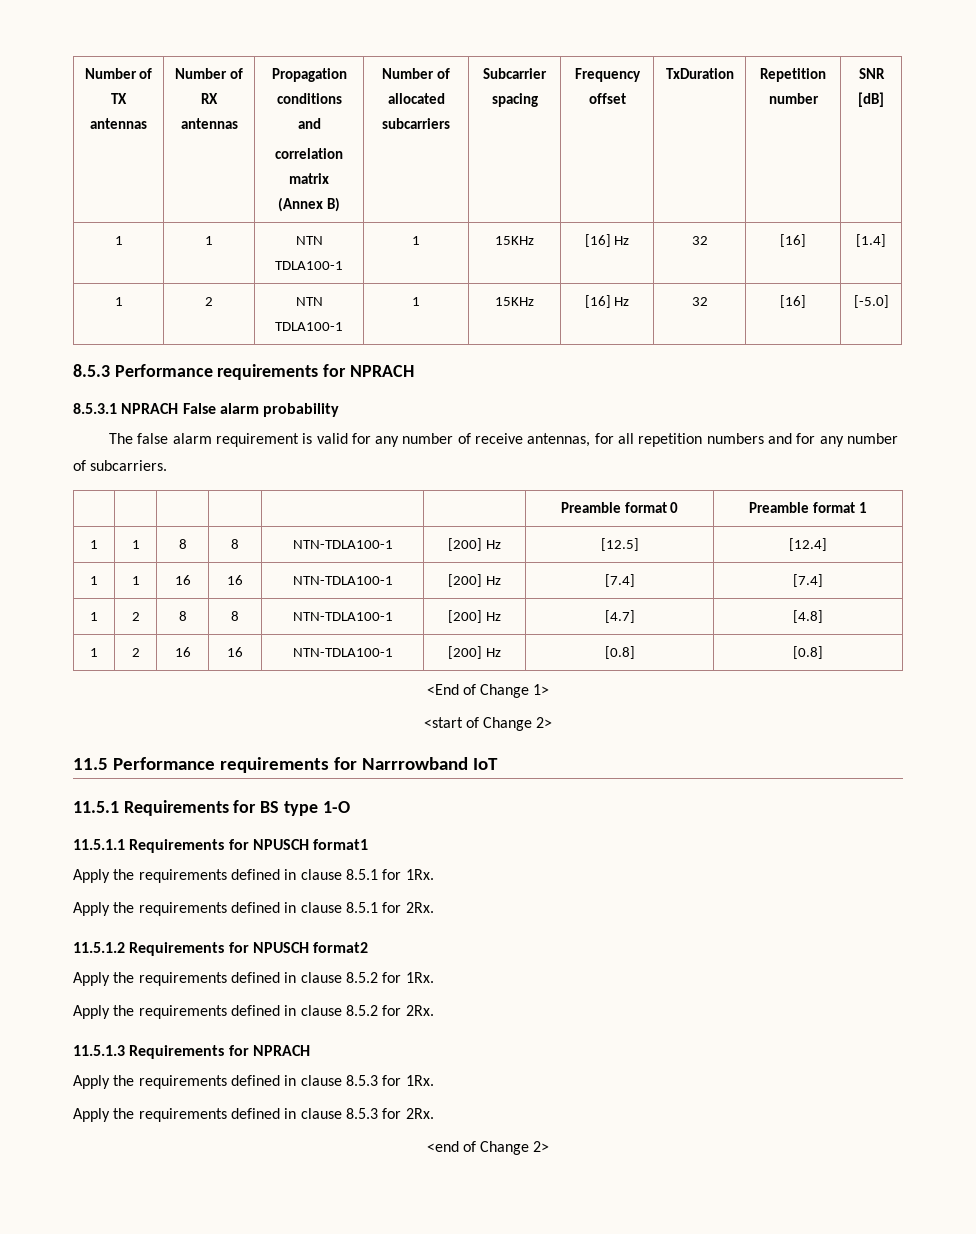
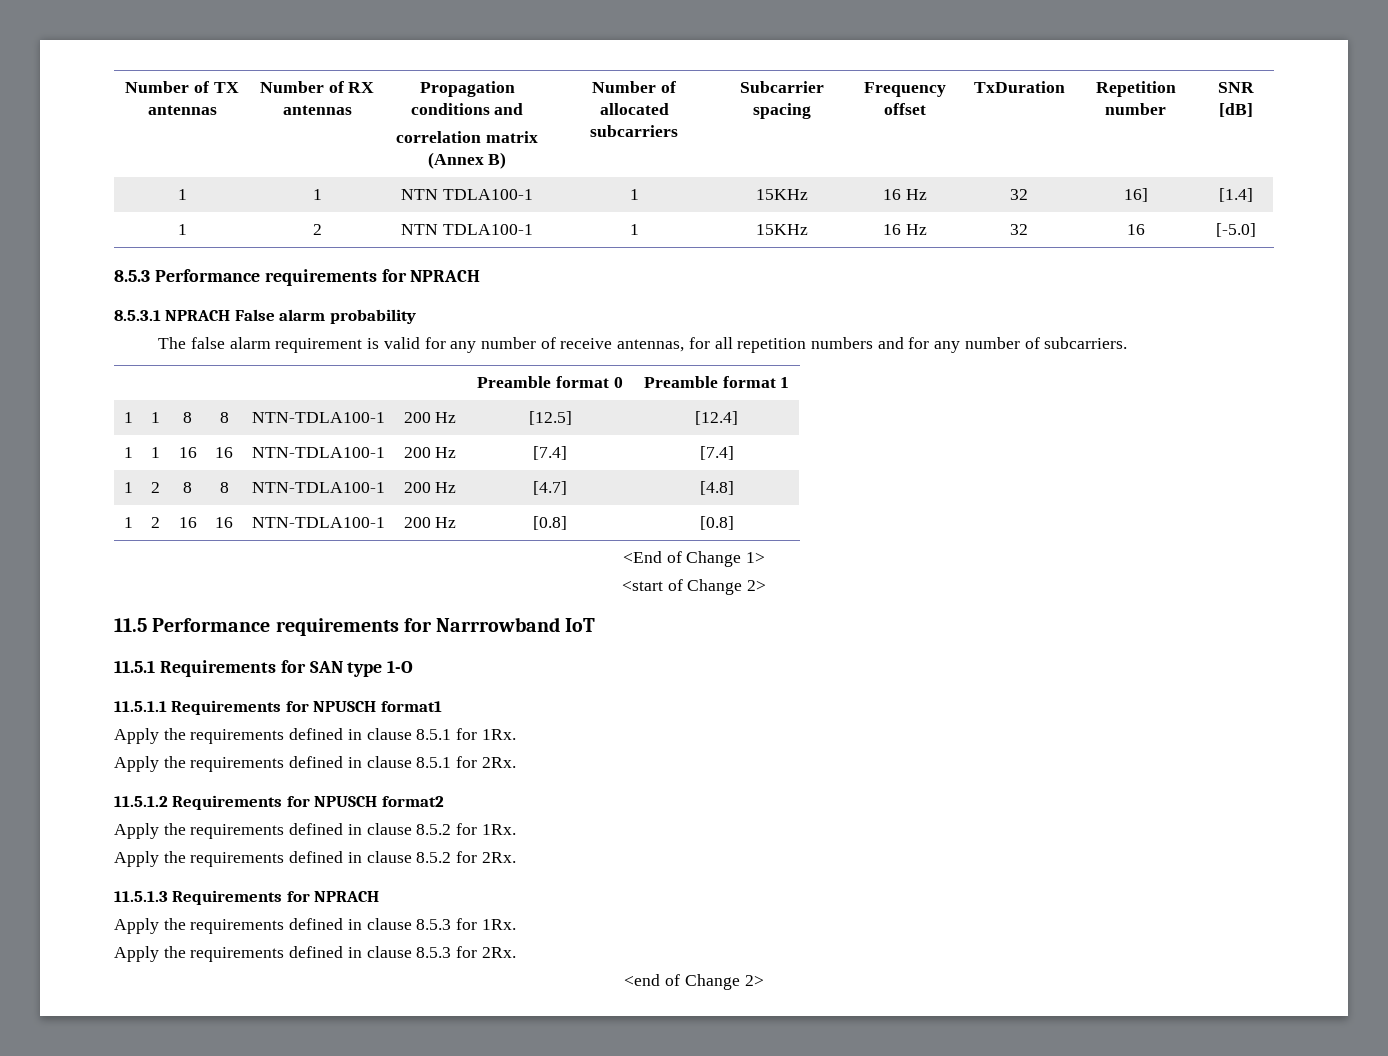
- 1 | 1 | NTN TDLA100-1 | 1 | 15KHz | [16] Hz | 32 | [16] | [1.4]
+ 1 | 1 | NTN TDLA100-1 | 1 | 15KHz | 16 Hz | 32 | 16] | [1.4]
- 1 | 2 | NTN TDLA100-1 | 1 | 15KHz | [16] Hz | 32 | [16] | [-5.0]
+ 1 | 2 | NTN TDLA100-1 | 1 | 15KHz | 16 Hz | 32 | 16 | [-5.0]
- 1 | 1 | 8 | 8 | NTN-TDLA100-1 | [200] Hz | [12.5] | [12.4]
+ 1 | 1 | 8 | 8 | NTN-TDLA100-1 | 200 Hz | [12.5] | [12.4]
- 1 | 1 | 16 | 16 | NTN-TDLA100-1 | [200] Hz | [7.4] | [7.4]
+ 1 | 1 | 16 | 16 | NTN-TDLA100-1 | 200 Hz | [7.4] | [7.4]
- 1 | 2 | 8 | 8 | NTN-TDLA100-1 | [200] Hz | [4.7] | [4.8]
+ 1 | 2 | 8 | 8 | NTN-TDLA100-1 | 200 Hz | [4.7] | [4.8]
- 1 | 2 | 16 | 16 | NTN-TDLA100-1 | [200] Hz | [0.8] | [0.8]
+ 1 | 2 | 16 | 16 | NTN-TDLA100-1 | 200 Hz | [0.8] | [0.8]
- 11.5.1 Requirements for BS type 1-O
+ 11.5.1 Requirements for SAN type 1-O

